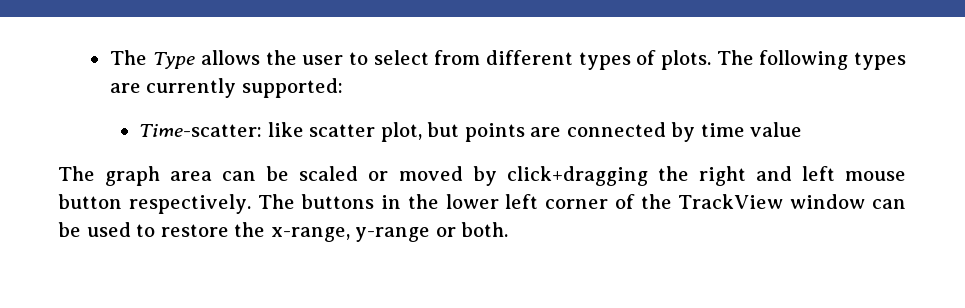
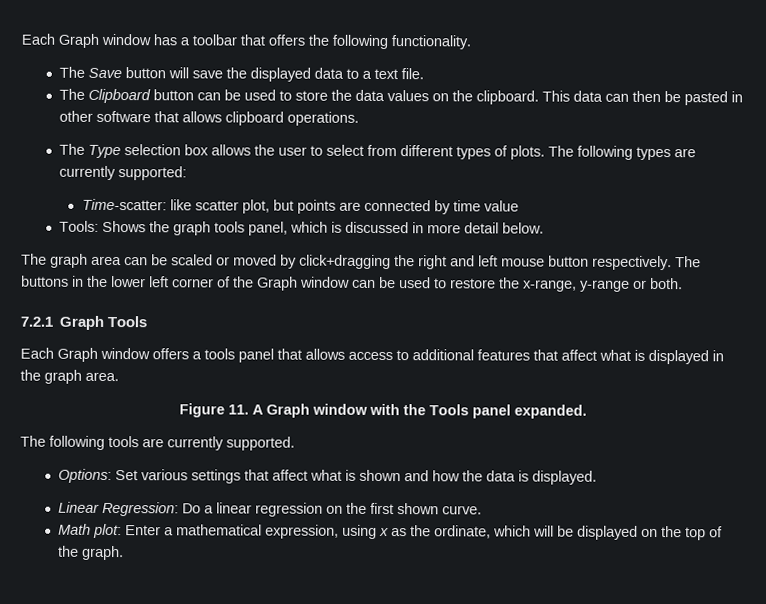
- The Type allows the user to select from different types of plots.
+ Each Graph window has a toolbar that offers the following functionality.
+ The Save button will save the displayed data to a text file.
+ The Clipboard button can be used to store the data values on the clipboard. This data can then be pasted in other software that allows clipboard operations.
+ The Type selection box allows the user to select from different types of plots.
+ Tools: Shows the graph tools panel, which is discussed in more detail below.
- The buttons in the lower left corner of the TrackView window can be used to restore the x-range, y-range or both.
+ The buttons in the lower left corner of the Graph window can be used to restore the x-range, y-range or both.
+ 7.2.1 Graph Tools
+ Each Graph window offers a tools panel that allows access to additional features that affect what is displayed in the graph area.
+ Figure 11. A Graph window with the Tools panel expanded.
+ The following tools are currently supported.
+ Options: Set various settings that affect what is shown and how the data is displayed.
+ Linear Regression: Do a linear regression on the first shown curve.
+ Math plot: Enter a mathematical expression, using x as the ordinate, which will be displayed on the top of the graph.

